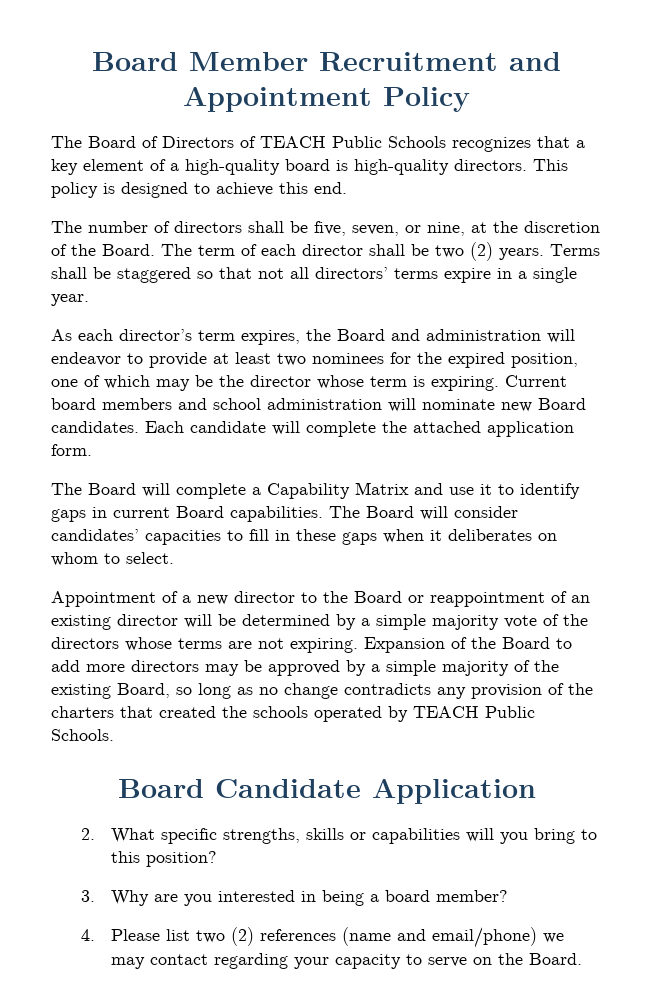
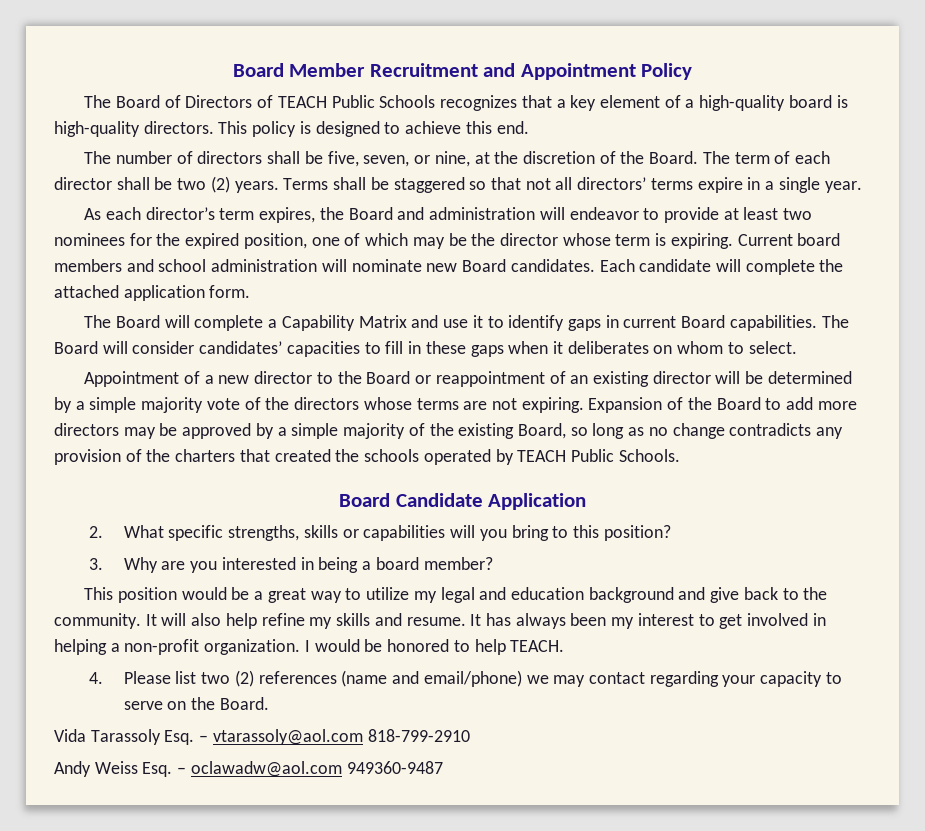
+ This position would be a great way to utilize my legal and education background and give back to the community. It will also help refine my skills and resume. It has always been my interest to get involved in helping a non-profit organization. I would be honored to help TEACH.
+ Vida Tarassoly Esq. – vtarassoly@aol.com 818-799-2910
+ Andy Weiss Esq. – oclawadw@aol.com 949360-9487

